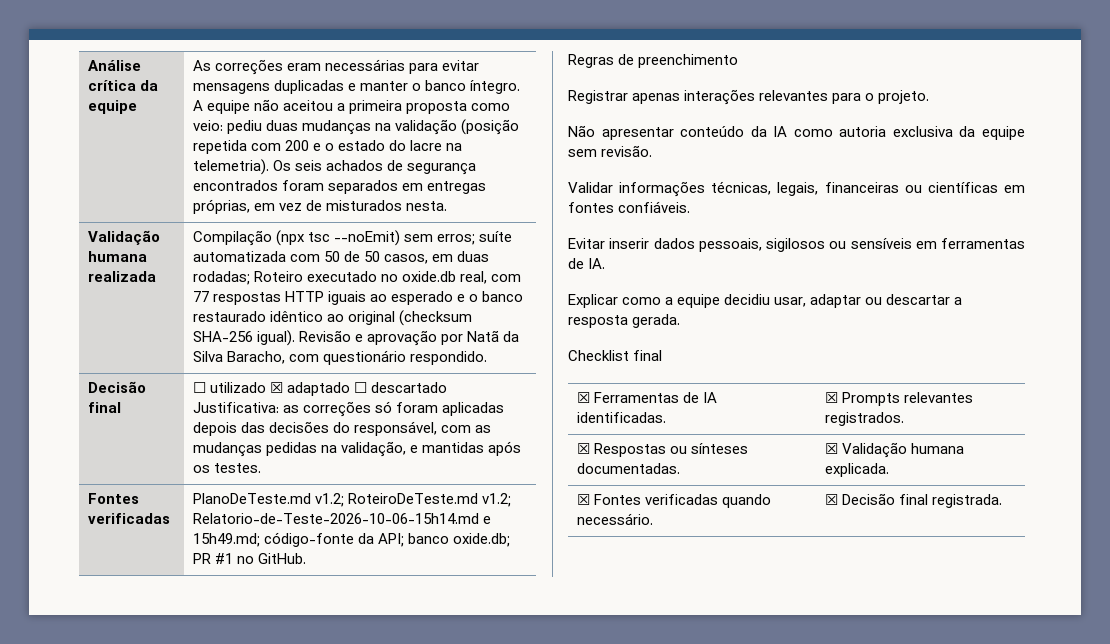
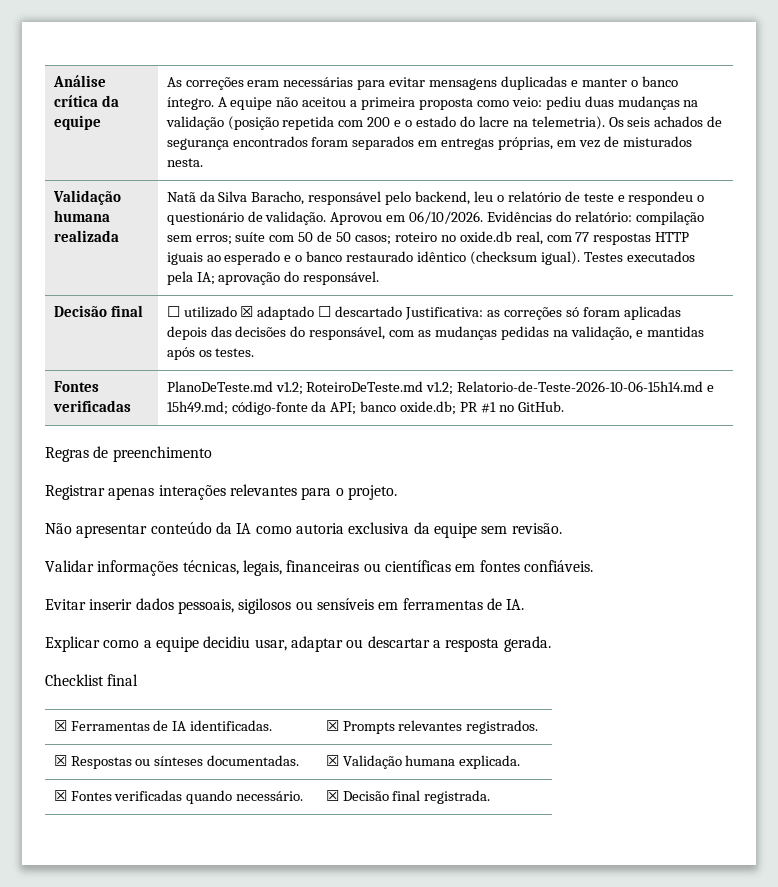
- Compilação (npx tsc --noEmit) sem erros; suíte automatizada com 50 de 50 casos, em duas rodadas; Roteiro executado no oxide.db real, com 77 respostas HTTP iguais ao esperado e o banco restaurado idêntico ao original (checksum SHA-256 igual). Revisão e aprovação por Natã da Silva Baracho, com questionário respondido.
+ Natã da Silva Baracho, responsável pelo backend, leu o relatório de teste e respondeu o questionário de validação. Aprovou em 06/10/2026. Evidências do relatório: compilação sem erros; suíte com 50 de 50 casos; roteiro no oxide.db real, com 77 respostas HTTP iguais ao esperado e o banco restaurado idêntico (checksum igual). Testes executados pela IA; aprovação do responsável.

